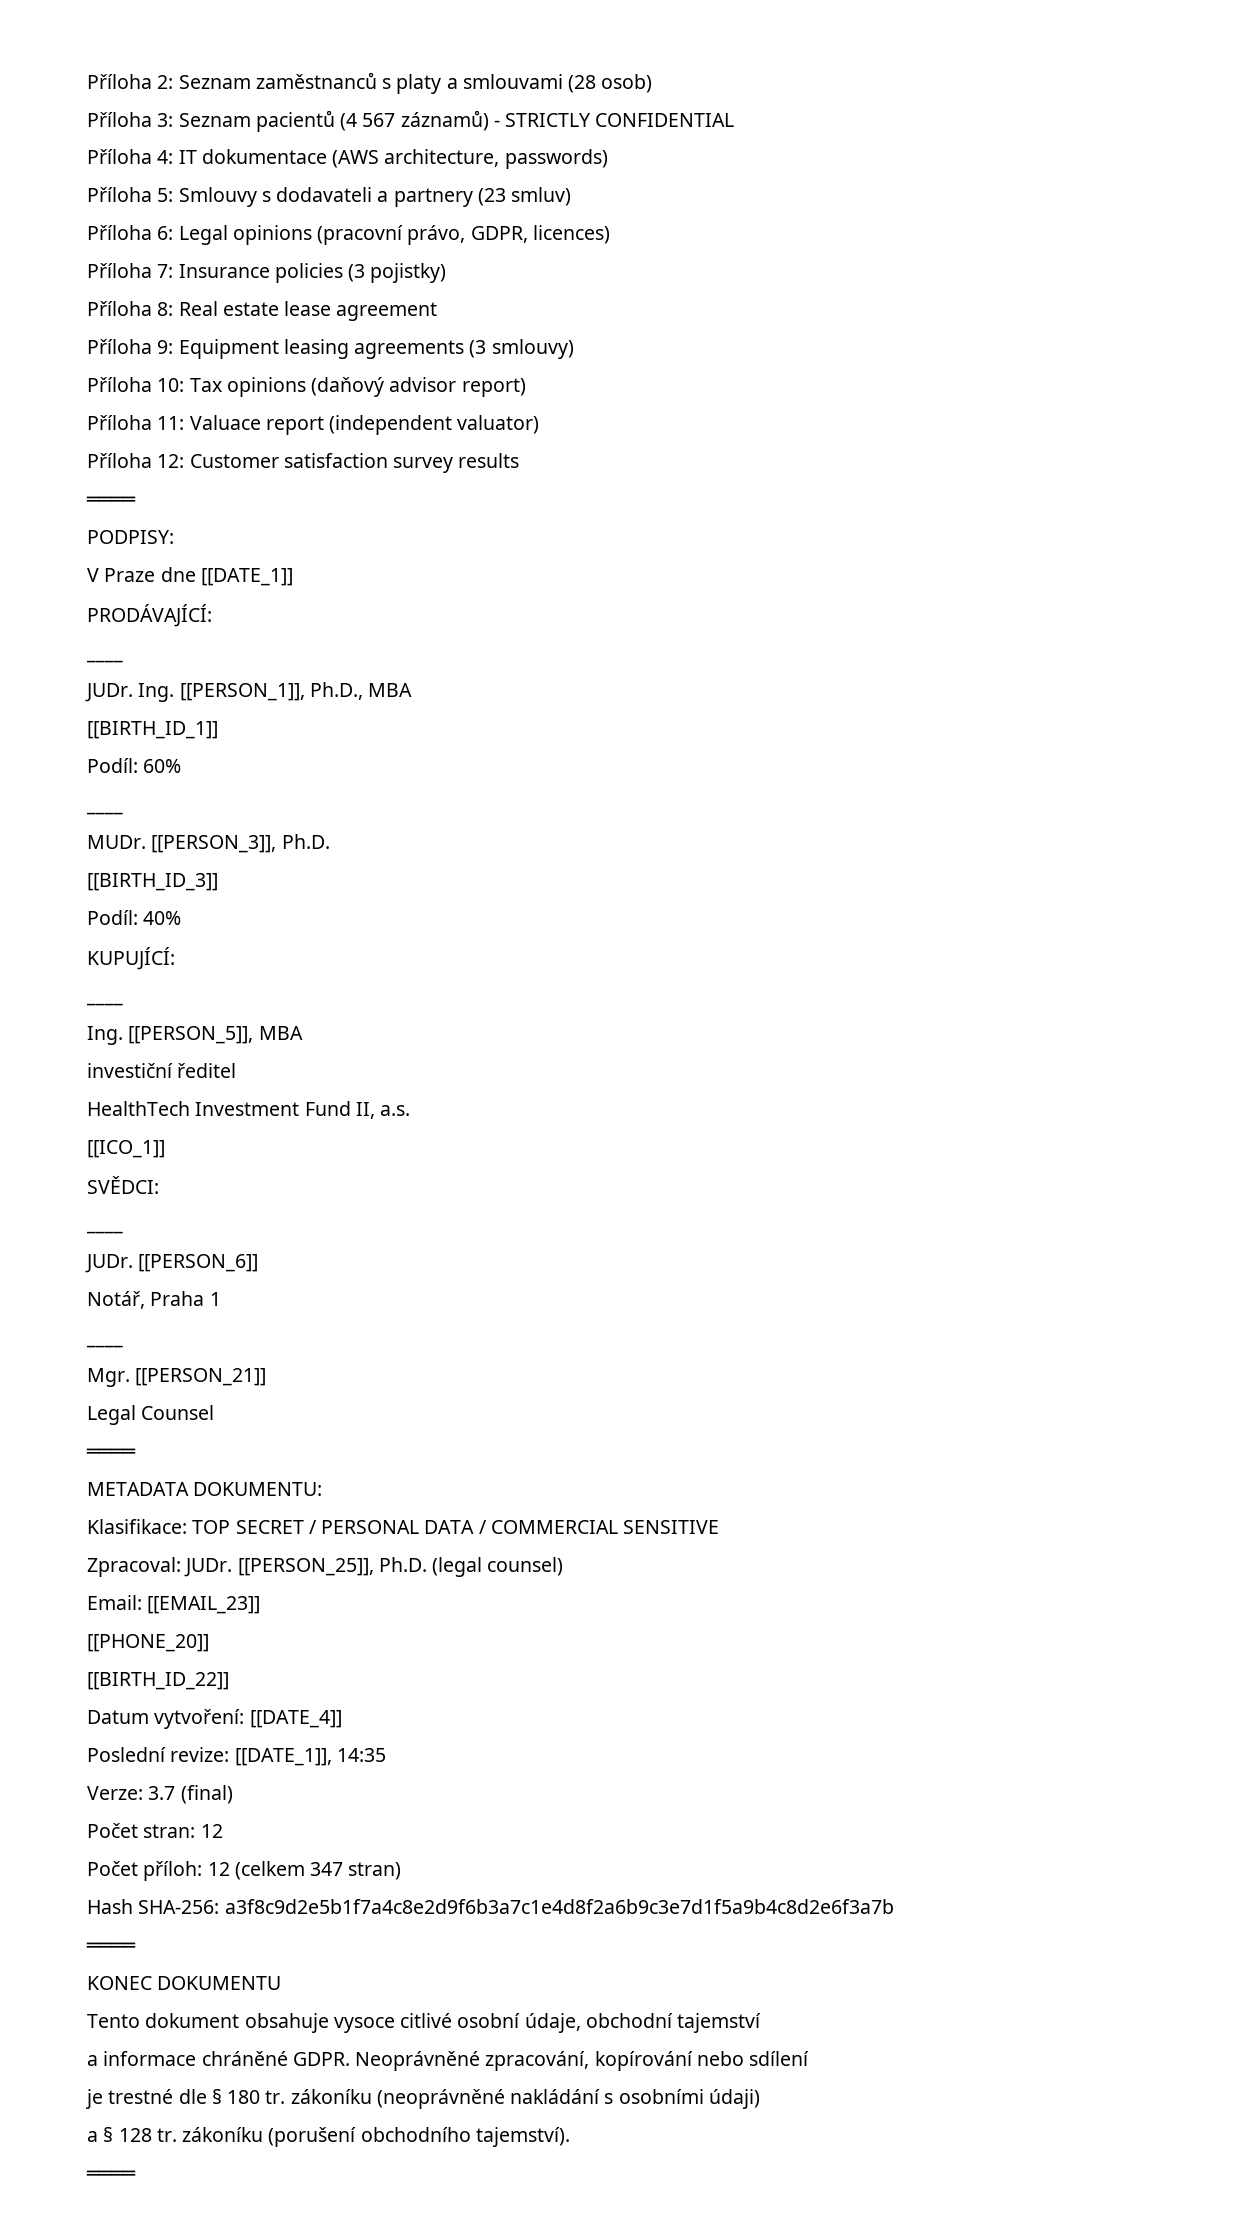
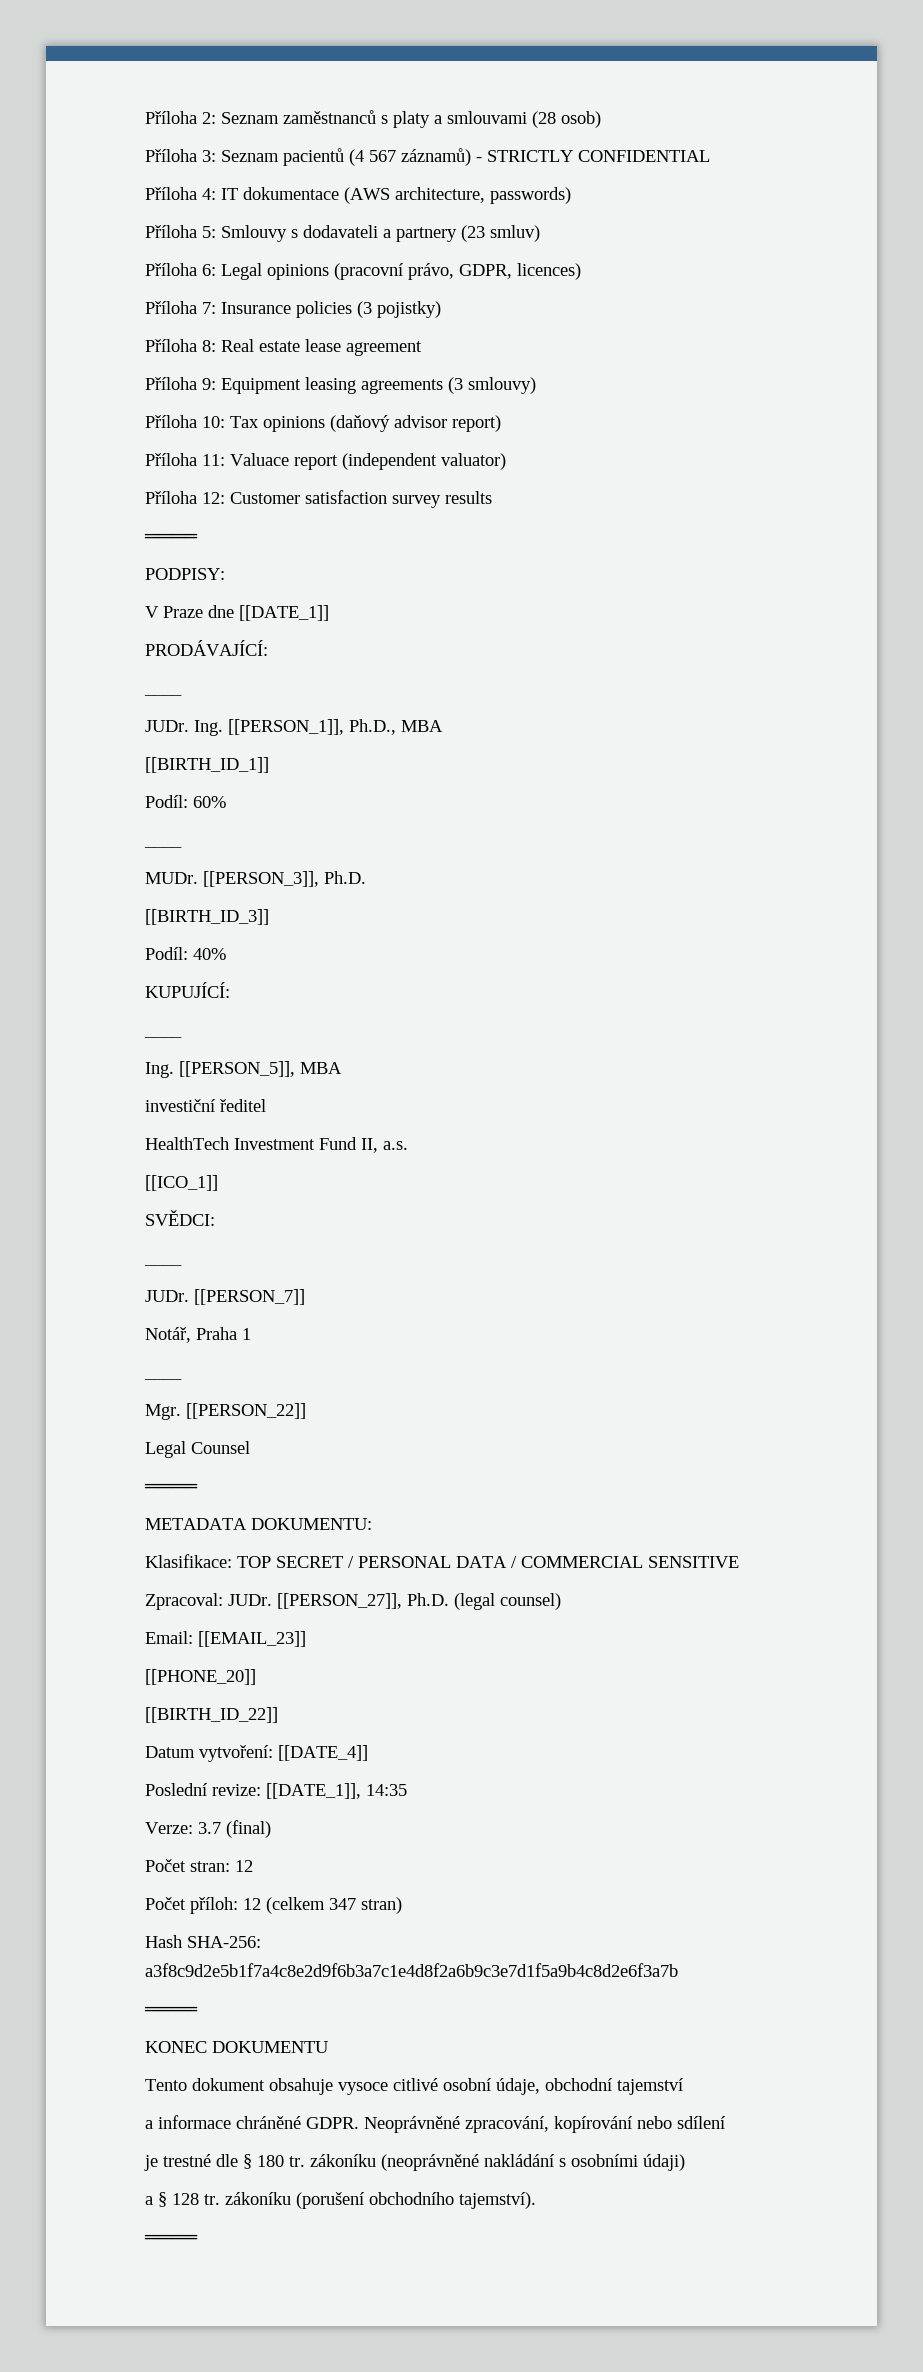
- [[PERSON_6]]
+ [[PERSON_7]]
- Mgr. [[PERSON_21]]
+ Mgr. [[PERSON_22]]
- [[PERSON_25]], Ph.D. (legal counsel)
+ [[PERSON_27]], Ph.D. (legal counsel)

